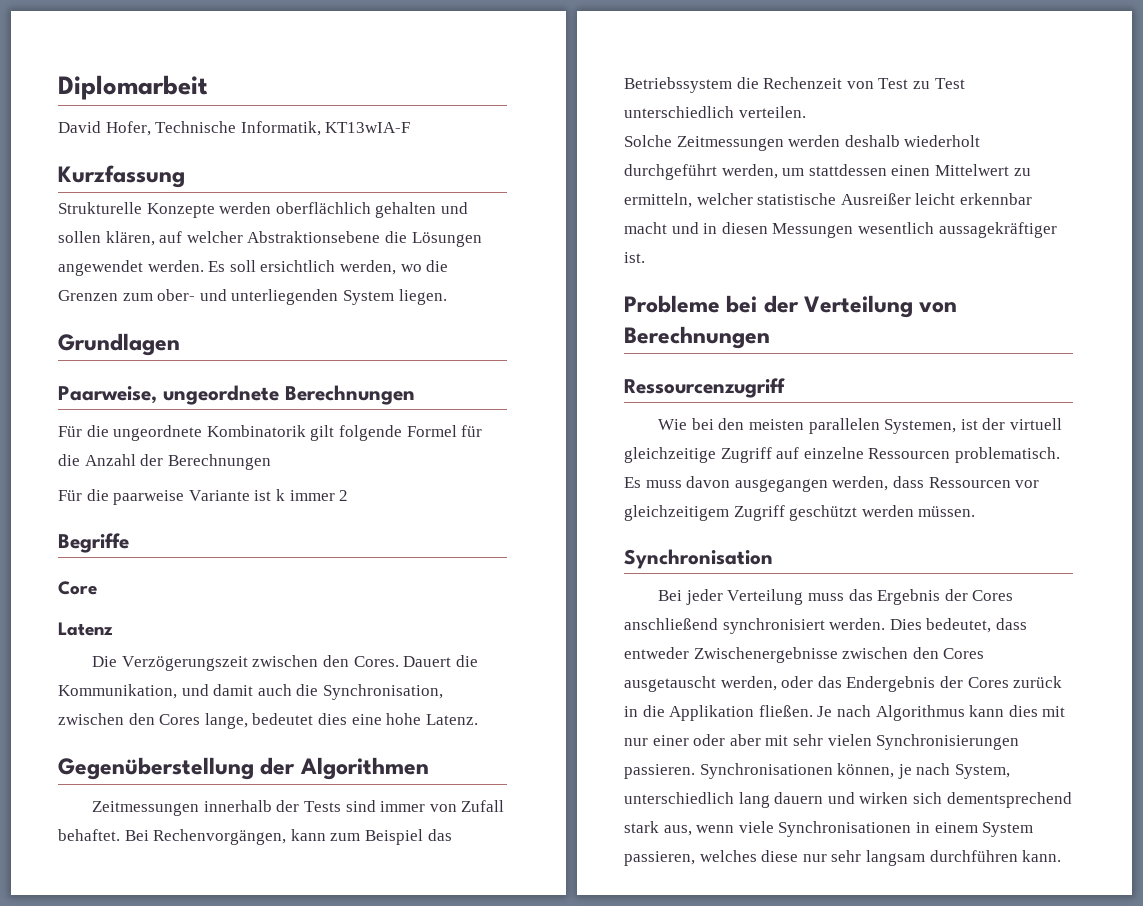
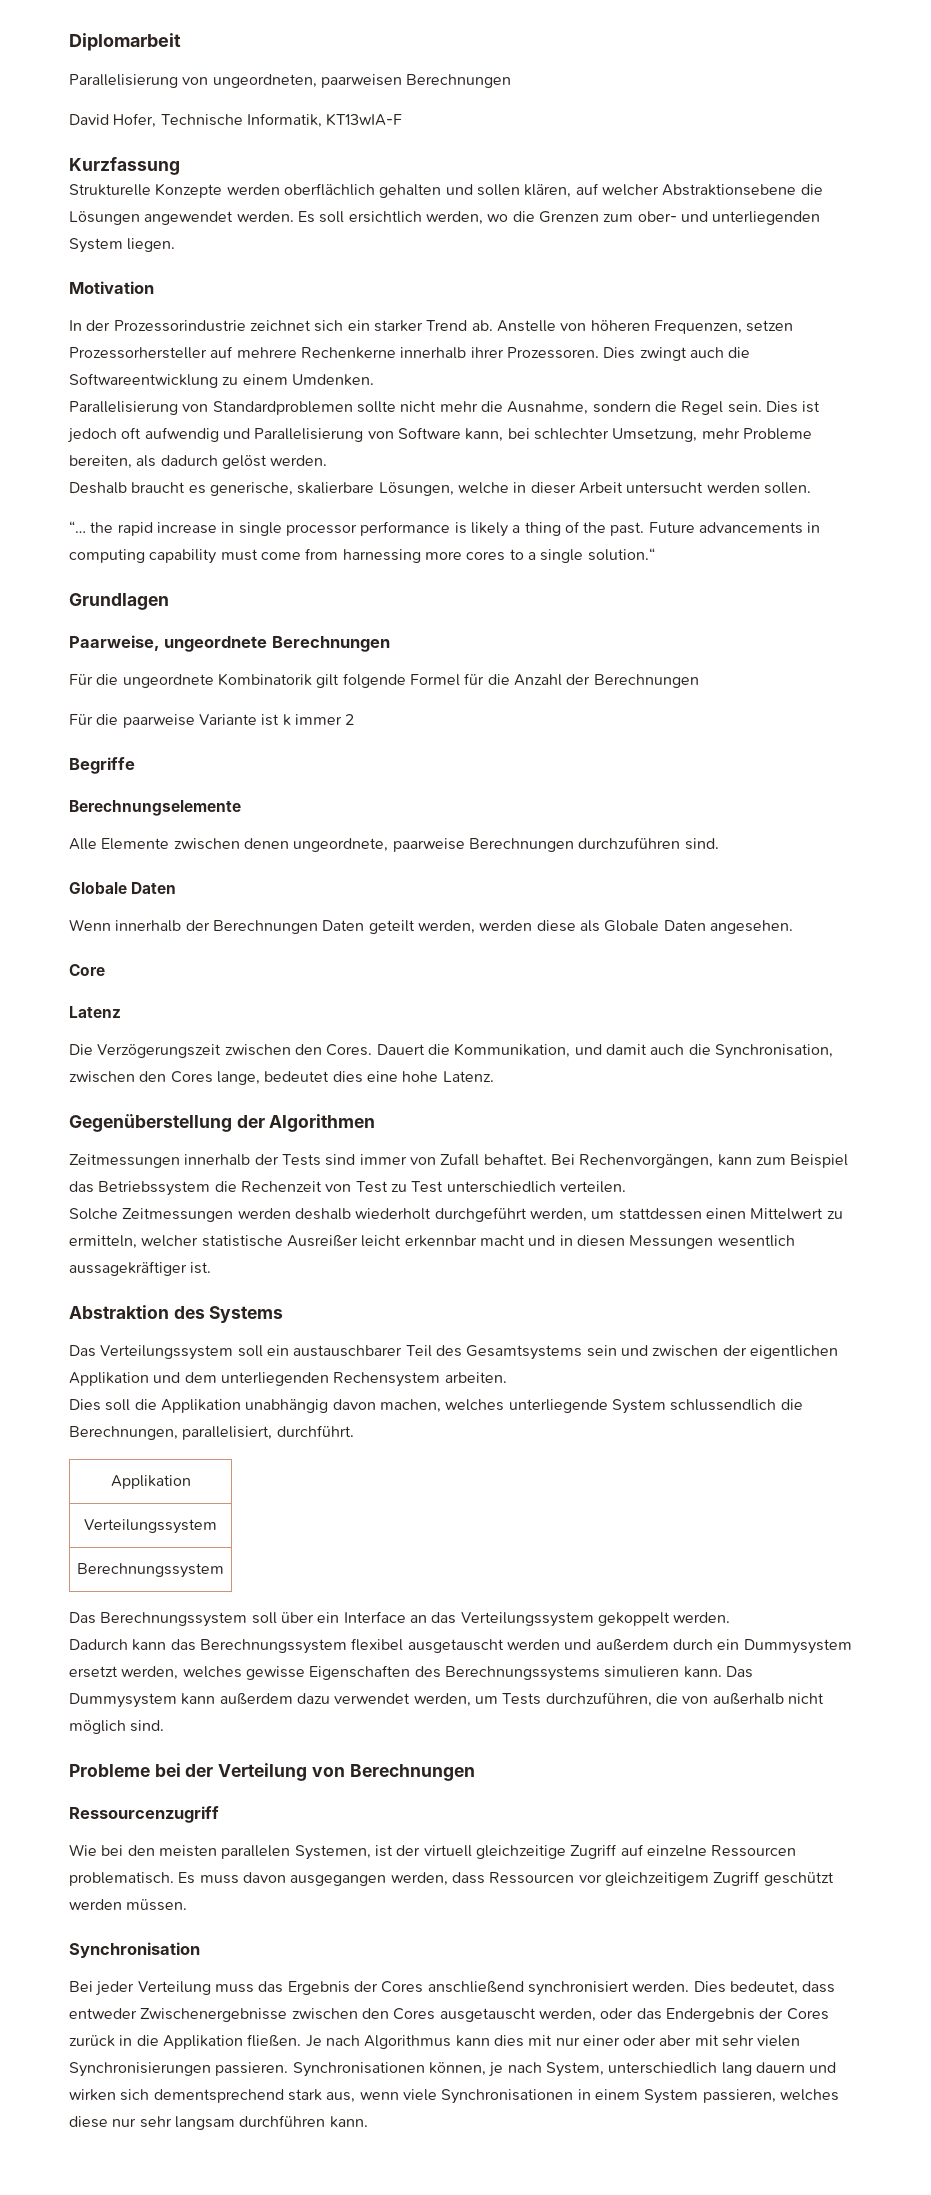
+ Parallelisierung von ungeordneten, paarweisen Berechnungen
+ Motivation
+ In der Prozessorindustrie zeichnet sich ein starker Trend ab. Anstelle von höheren Frequenzen, setzen Prozessorhersteller auf mehrere Rechenkerne innerhalb ihrer Prozessoren. Dies zwingt auch die Softwareentwicklung zu einem Umdenken.
+ Parallelisierung von Standardproblemen sollte nicht mehr die Ausnahme, sondern die Regel sein. Dies ist jedoch oft aufwendig und Parallelisierung von Software kann, bei schlechter Umsetzung, mehr Probleme bereiten, als dadurch gelöst werden.
+ Deshalb braucht es generische, skalierbare Lösungen, welche in dieser Arbeit untersucht werden sollen.
+ “… the rapid increase in single processor performance is likely a thing of the past. Future advancements in computing capability must come from harnessing more cores to a single solution.“
+ Berechnungselemente
+ Alle Elemente zwischen denen ungeordnete, paarweise Berechnungen durchzuführen sind.
+ Globale Daten
+ Wenn innerhalb der Berechnungen Daten geteilt werden, werden diese als Globale Daten angesehen.
+ Abstraktion des Systems
+ Das Verteilungssystem soll ein austauschbarer Teil des Gesamtsystems sein und zwischen der eigentlichen Applikation und dem unterliegenden Rechensystem arbeiten.
+ Dies soll die Applikation unabhängig davon machen, welches unterliegende System schlussendlich die Berechnungen, parallelisiert, durchführt.
+ Applikation
+ Verteilungssystem
+ Berechnungssystem
+ Das Berechnungssystem soll über ein Interface an das Verteilungssystem gekoppelt werden.
+ Dadurch kann das Berechnungssystem flexibel ausgetauscht werden und außerdem durch ein Dummysystem ersetzt werden, welches gewisse Eigenschaften des Berechnungssystems simulieren kann. Das Dummysystem kann außerdem dazu verwendet werden, um Tests durchzuführen, die von außerhalb nicht möglich sind.

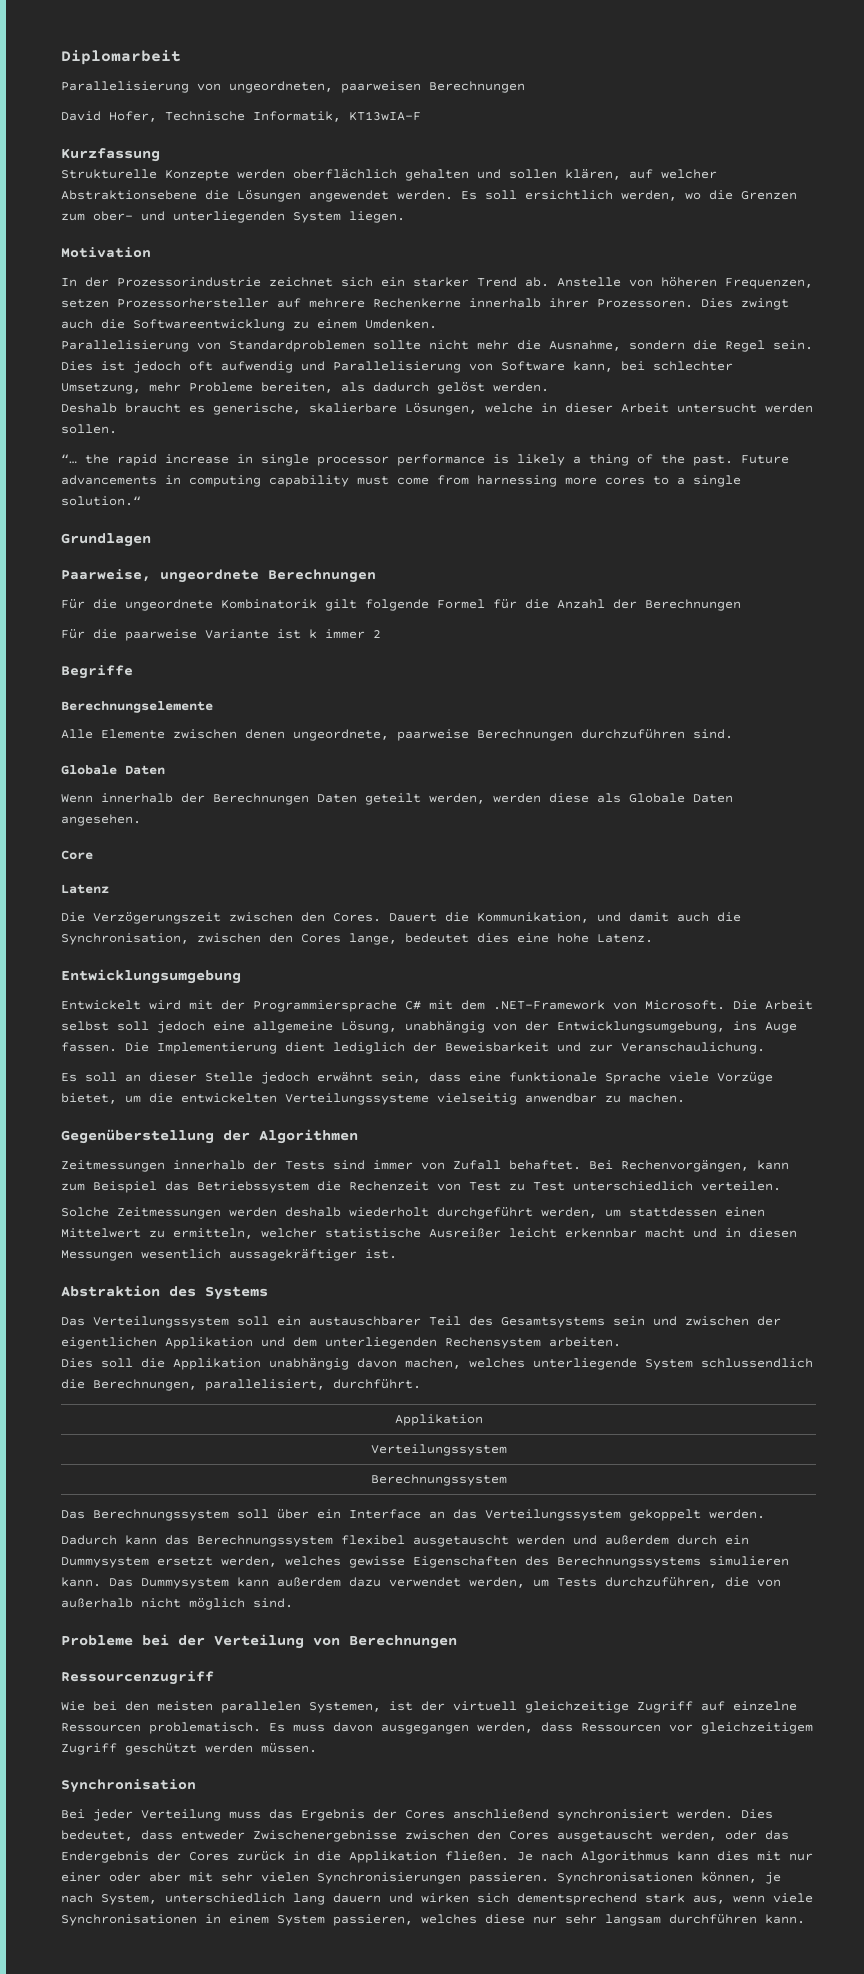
+ Entwicklungsumgebung
+ Entwickelt wird mit der Programmiersprache C# mit dem .NET-Framework von Microsoft. Die Arbeit selbst soll jedoch eine allgemeine Lösung, unabhängig von der Entwicklungsumgebung, ins Auge fassen. Die Implementierung dient lediglich der Beweisbarkeit und zur Veranschaulichung.
+ Es soll an dieser Stelle jedoch erwähnt sein, dass eine funktionale Sprache viele Vorzüge bietet, um die entwickelten Verteilungssysteme vielseitig anwendbar zu machen.

